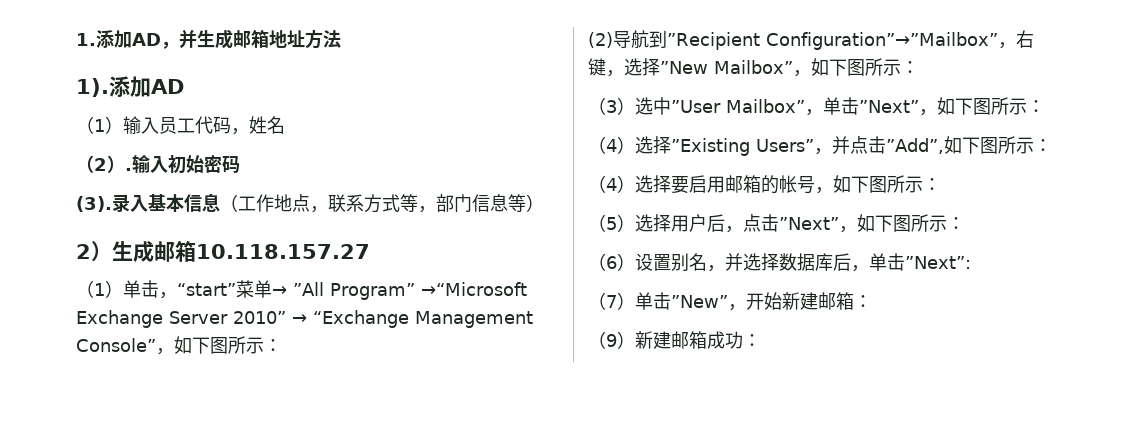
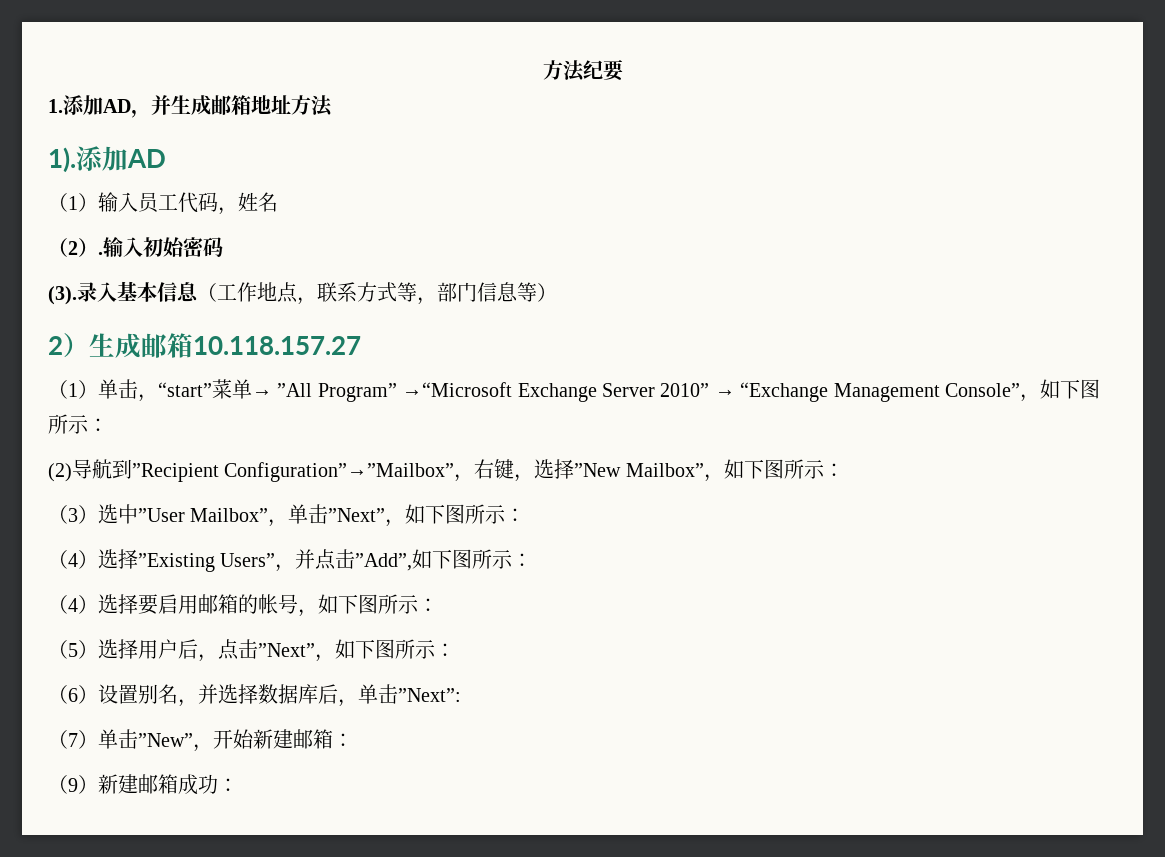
+ 方法纪要

